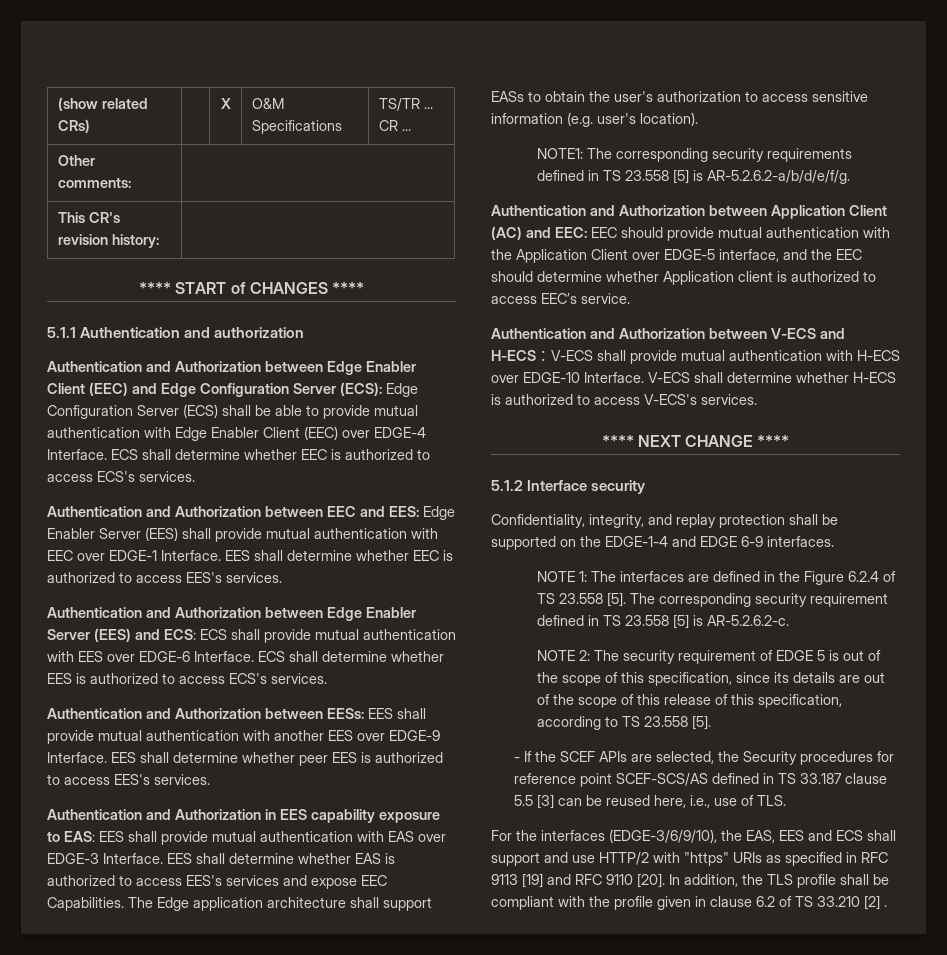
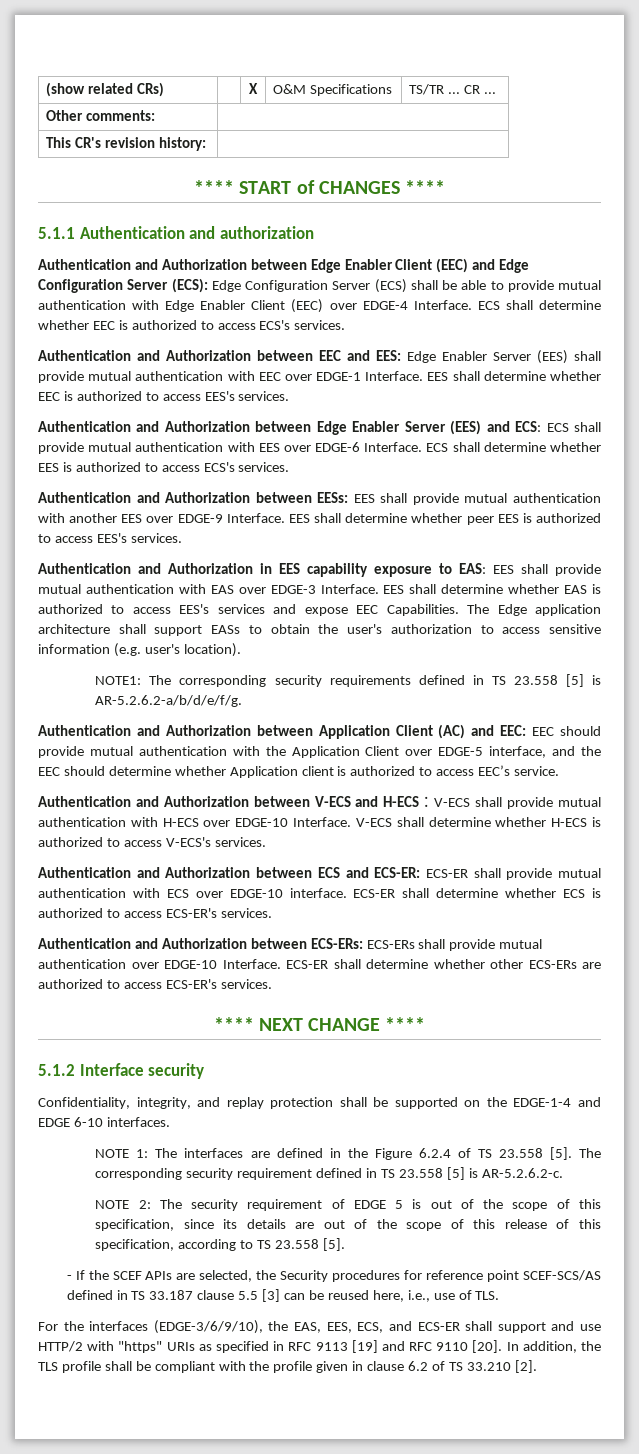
+ Authentication and Authorization between ECS and ECS-ER: ECS-ER shall provide mutual authentication with ECS over EDGE-10 interface. ECS-ER shall determine whether ECS is authorized to access ECS-ER's services.
+ Authentication and Authorization between ECS-ERs: ECS-ERs shall provide mutual authentication over EDGE-10 Interface. ECS-ER shall determine whether other ECS-ERs are authorized to access ECS-ER's services.
- Confidentiality, integrity, and replay protection shall be supported on the EDGE-1-4 and EDGE 6-9 interfaces.
+ Confidentiality, integrity, and replay protection shall be supported on the EDGE-1-4 and EDGE 6-10 interfaces.
- For the interfaces (EDGE-3/6/9/10), the EAS, EES and ECS shall support and use HTTP/2 with "https" URIs as specified in RFC 9113 [19] and RFC 9110 [20].
+ For the interfaces (EDGE-3/6/9/10), the EAS, EES, ECS, and ECS-ER shall support and use HTTP/2 with "https" URIs as specified in RFC 9113 [19] and RFC 9110 [20].
- In addition, the TLS profile shall be compliant with the profile given in clause 6.2 of TS 33.210 [2] .
+ In addition, the TLS profile shall be compliant with the profile given in clause 6.2 of TS 33.210 [2].

